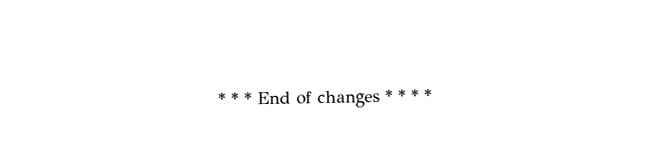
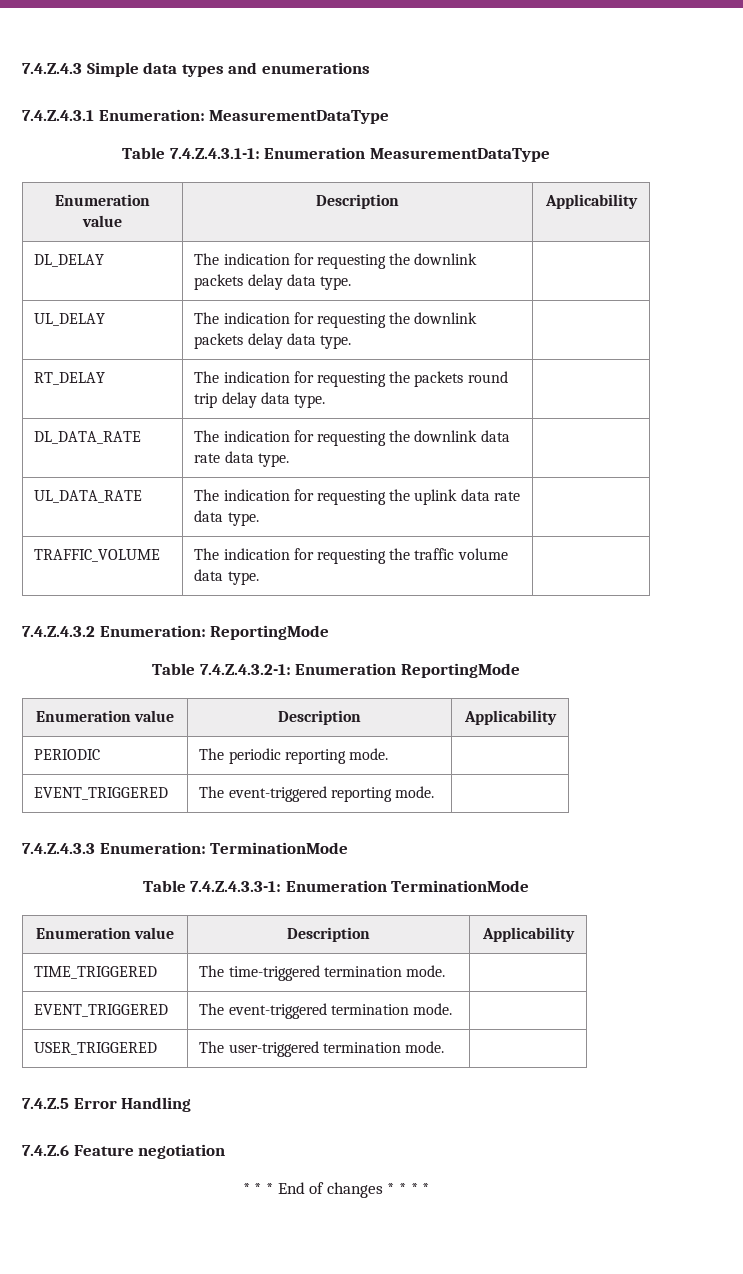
+ 7.4.Z.4.3 Simple data types and enumerations
+ 7.4.Z.4.3.1 Enumeration: MeasurementDataType
+ Table 7.4.Z.4.3.1-1: Enumeration MeasurementDataType
+ Enumeration value | Description | Applicability
+ DL_DELAY | The indication for requesting the downlink packets delay data type. |
+ UL_DELAY | The indication for requesting the downlink packets delay data type. |
+ RT_DELAY | The indication for requesting the packets round trip delay data type. |
+ DL_DATA_RATE | The indication for requesting the downlink data rate data type. |
+ UL_DATA_RATE | The indication for requesting the uplink data rate data type. |
+ TRAFFIC_VOLUME | The indication for requesting the traffic volume data type. |
+ 7.4.Z.4.3.2 Enumeration: ReportingMode
+ Table 7.4.Z.4.3.2-1: Enumeration ReportingMode
+ Enumeration value | Description | Applicability
+ PERIODIC | The periodic reporting mode. |
+ EVENT_TRIGGERED | The event-triggered reporting mode. |
+ 7.4.Z.4.3.3 Enumeration: TerminationMode
+ Table 7.4.Z.4.3.3-1: Enumeration TerminationMode
+ Enumeration value | Description | Applicability
+ TIME_TRIGGERED | The time-triggered termination mode. |
+ EVENT_TRIGGERED | The event-triggered termination mode. |
+ USER_TRIGGERED | The user-triggered termination mode. |
+ 7.4.Z.5 Error Handling
+ 7.4.Z.6 Feature negotiation

